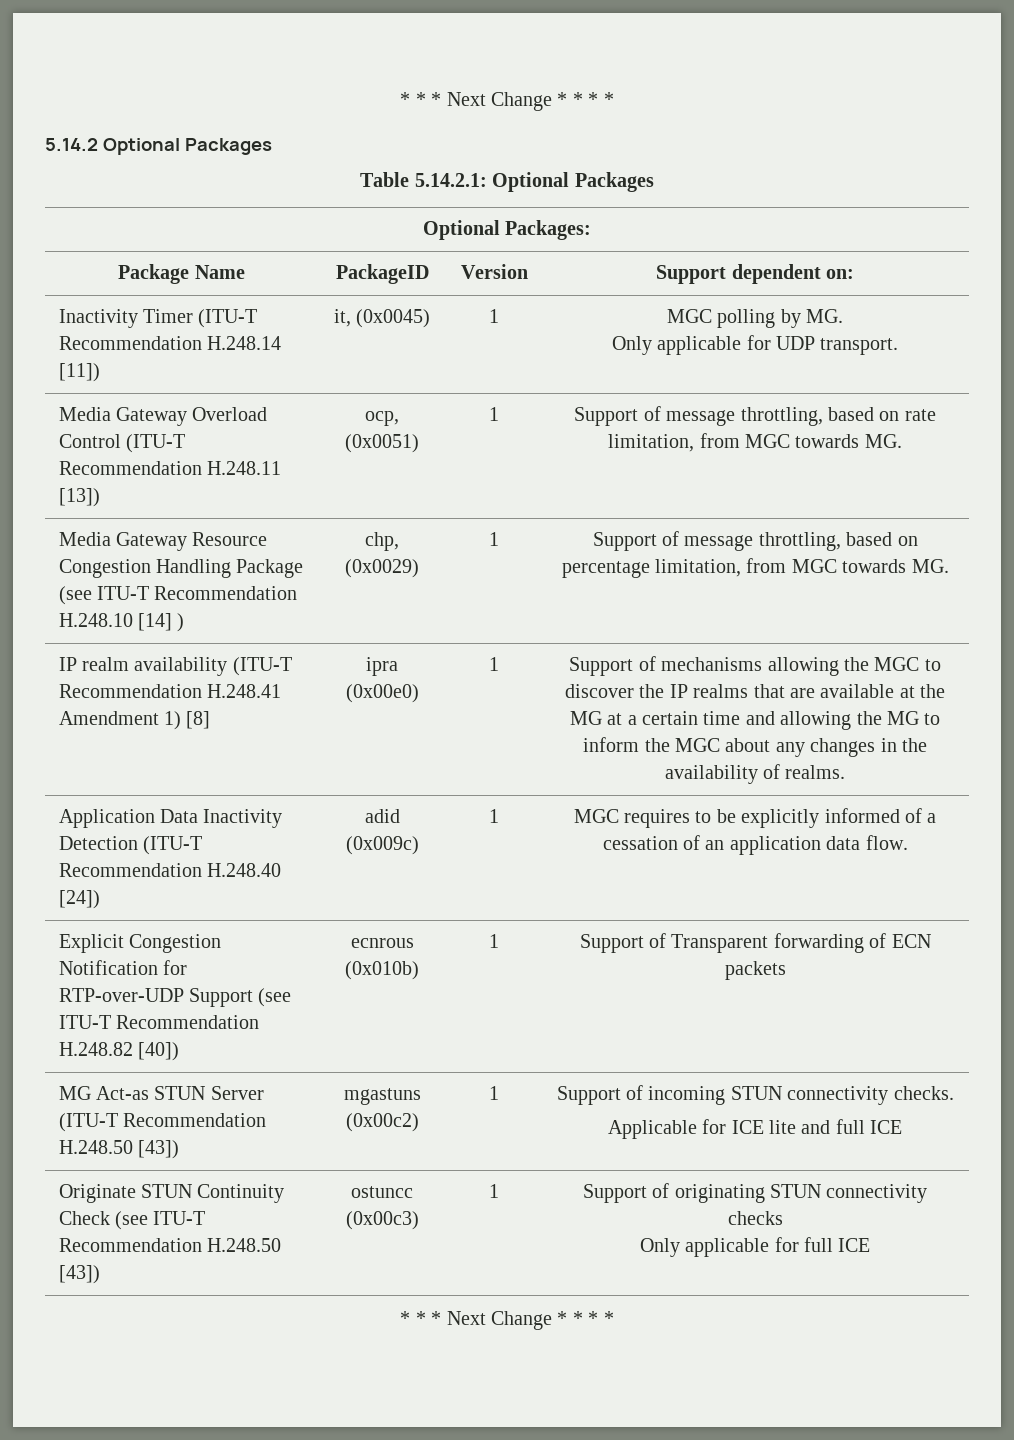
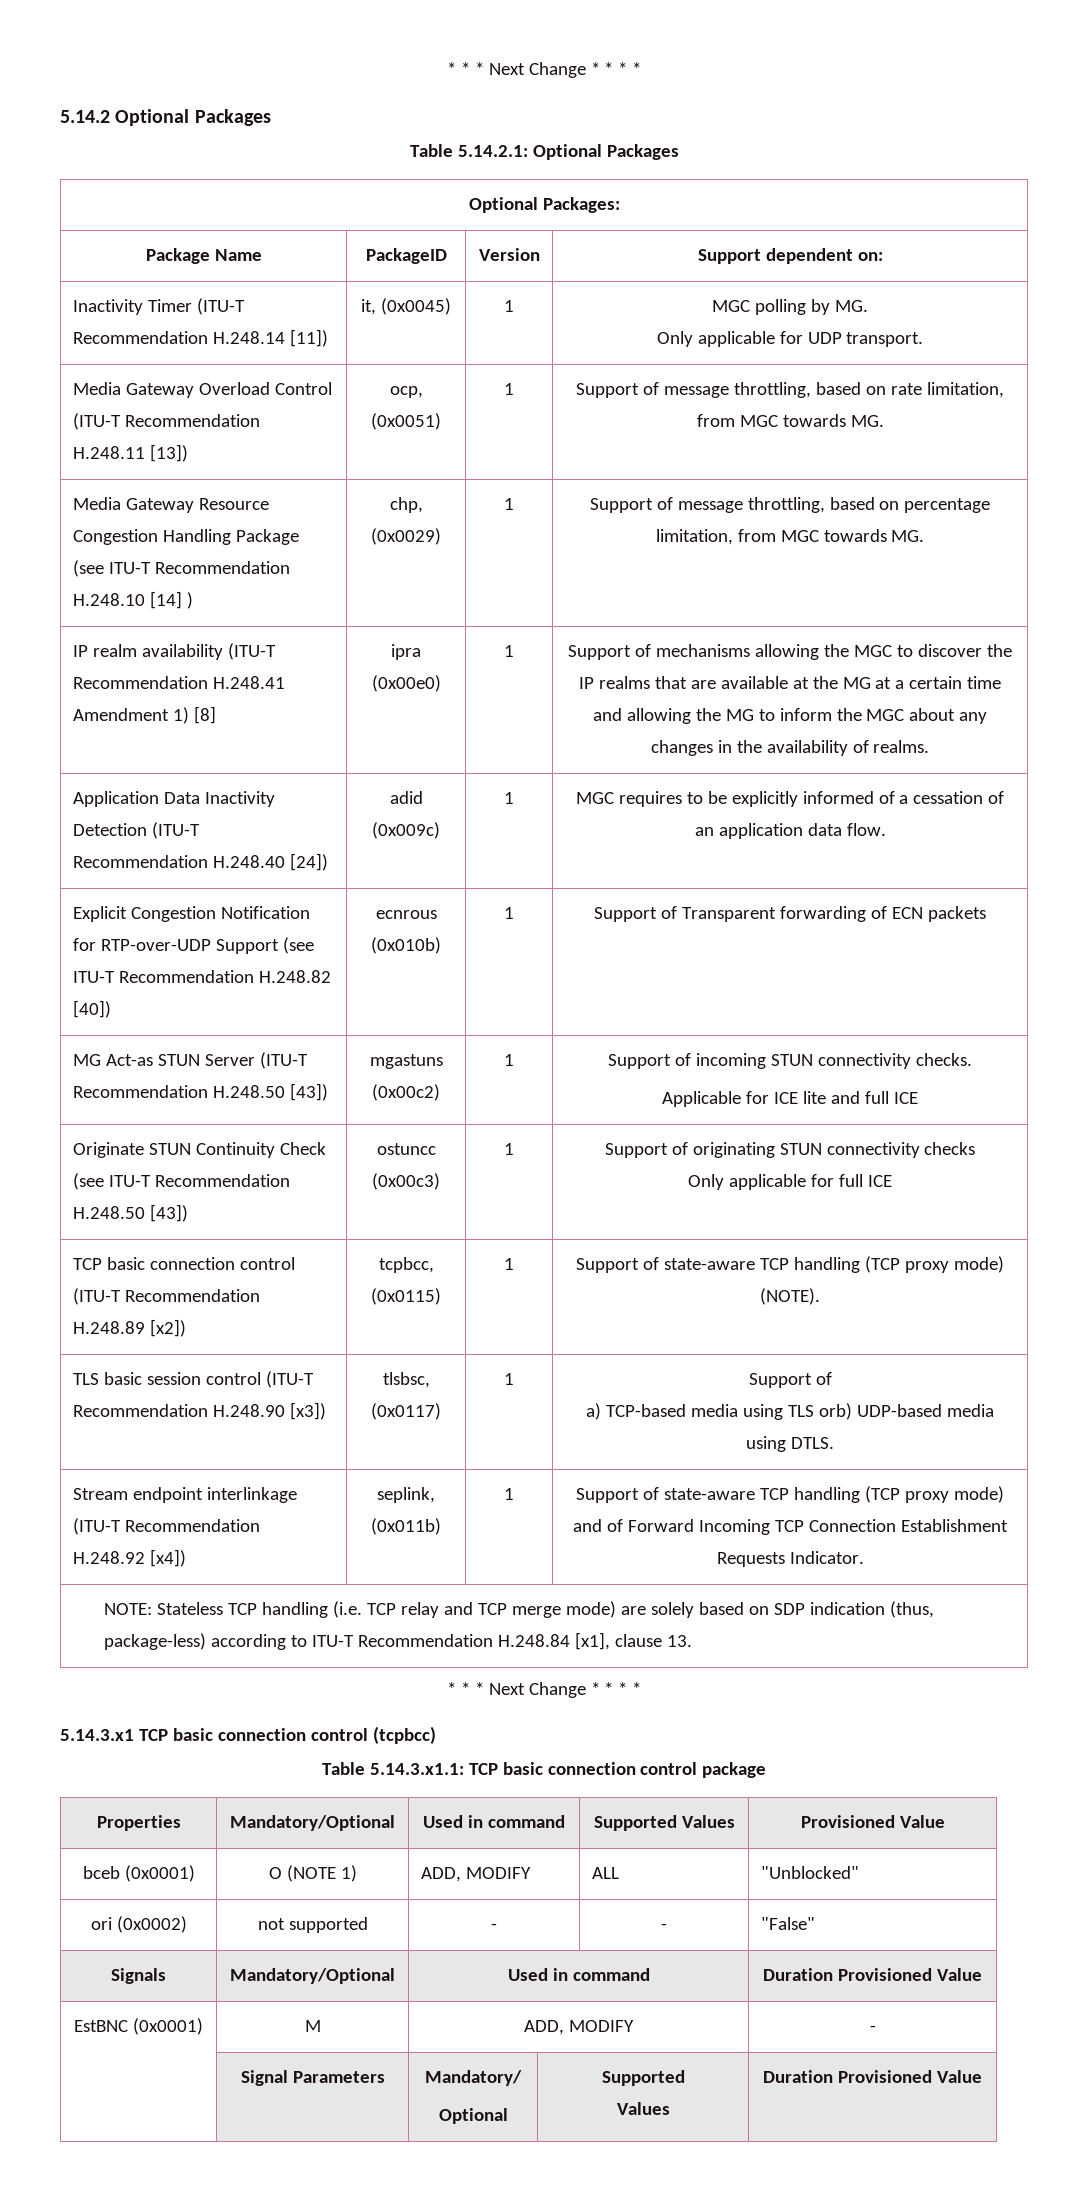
  Originate STUN Continuity Check (see ITU-T Recommendation H.248.50 [43]) | ostuncc (0x00c3) | 1 | Support of originating STUN connectivity checks
  Only applicable for full ICE
+ TCP basic connection control (ITU-T Recommendation H.248.89 [x2]) | tcpbcc, (0x0115) | 1 | Support of state-aware TCP handling (TCP proxy mode) (NOTE).
+ TLS basic session control (ITU-T Recommendation H.248.90 [x3]) | tlsbsc, (0x0117) | 1 | Support of
+ a) TCP-based media using TLS orb) UDP-based media using DTLS.
+ Stream endpoint interlinkage (ITU-T Recommendation H.248.92 [x4]) | seplink, (0x011b) | 1 | Support of state-aware TCP handling (TCP proxy mode) and of Forward Incoming TCP Connection Establishment Requests Indicator.
+ NOTE: Stateless TCP handling (i.e. TCP relay and TCP merge mode) are solely based on SDP indication (thus, package-less) according to ITU-T Recommendation H.248.84 [x1], clause 13.
  * * * Next Change * * * *
+ 5.14.3.x1 TCP basic connection control (tcpbcc)
+ Table 5.14.3.x1.1: TCP basic connection control package
+ Properties | Mandatory/Optional | Used in command | Supported Values | Provisioned Value
+ bceb (0x0001) | O (NOTE 1) | ADD, MODIFY | ALL | "Unblocked"
+ ori (0x0002) | not supported | - | - | "False"
+ Signals | Mandatory/Optional | Used in command | Duration Provisioned Value
+ EstBNC (0x0001) | M | ADD, MODIFY | -
+ | Signal Parameters | Mandatory/
+ Optional | Supported
+ Values | Duration Provisioned Value

